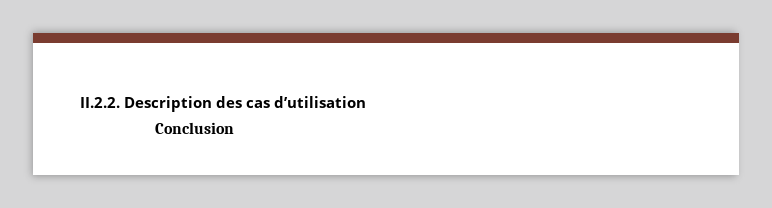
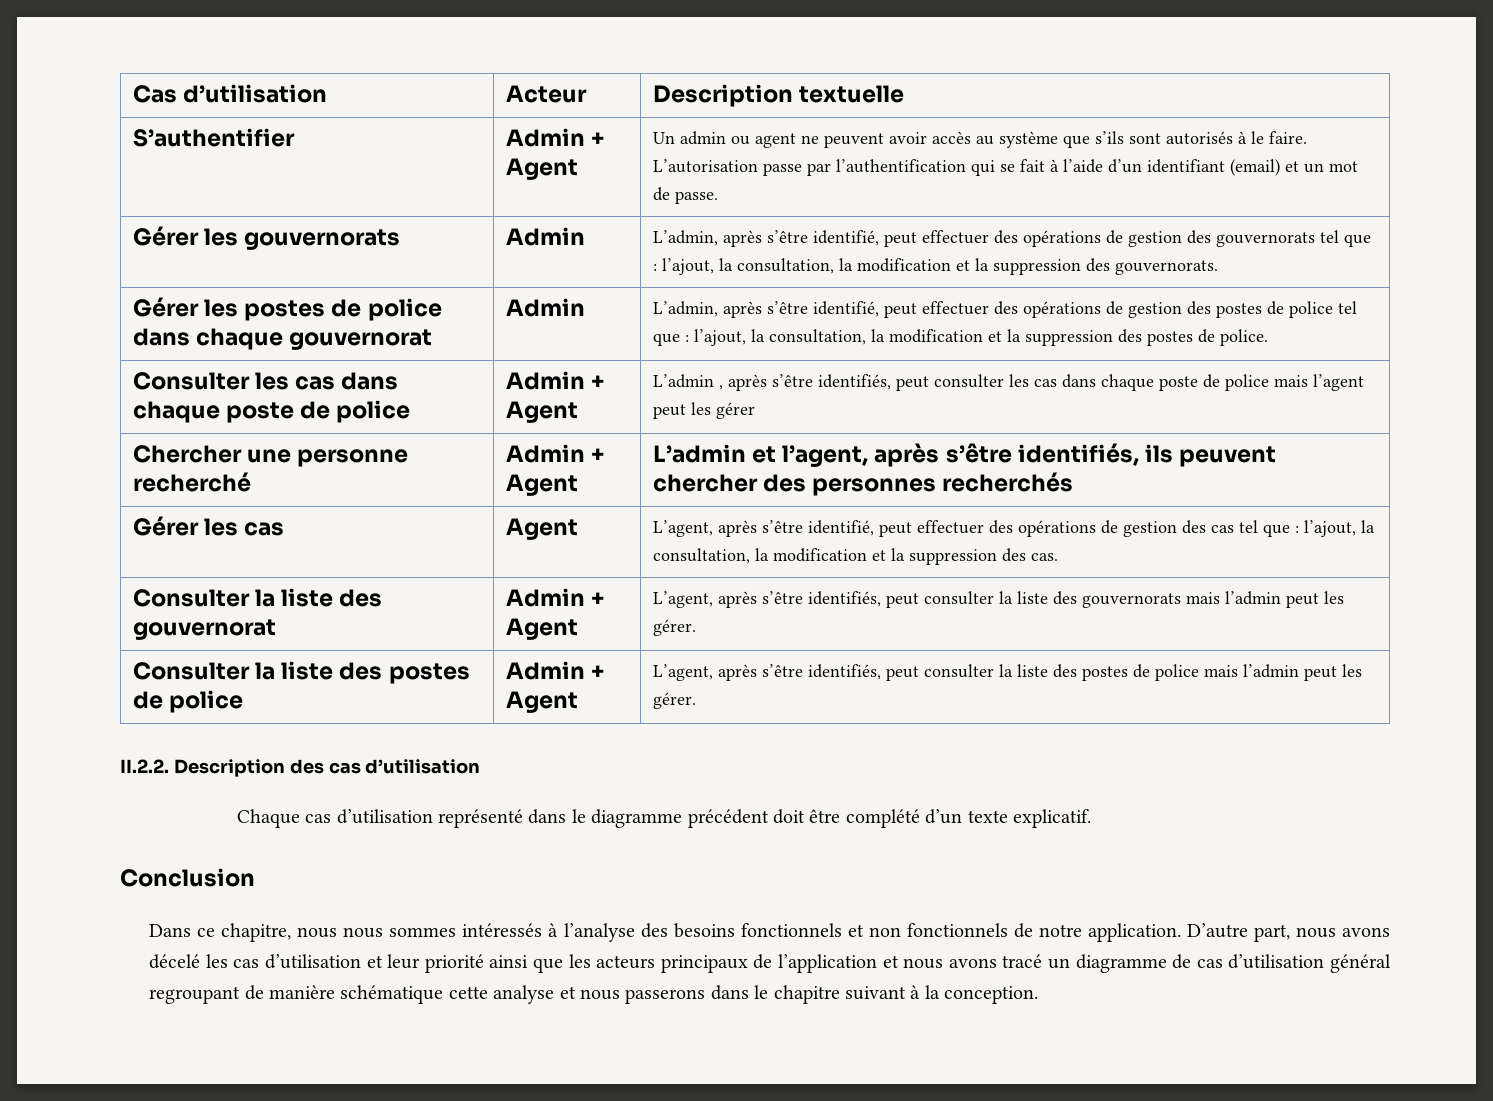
+ Cas d’utilisation | Acteur | Description textuelle
+ S’authentifier | Admin + Agent | Un admin ou agent ne peuvent avoir accès au système que s’ils sont autorisés à le faire. L’autorisation passe par l’authentification qui se fait à l’aide d’un identifiant (email) et un mot de passe.
+ Gérer les gouvernorats | Admin | L’admin, après s’être identifié, peut effectuer des opérations de gestion des gouvernorats tel que : l’ajout, la consultation, la modification et la suppression des gouvernorats.
+ Gérer les postes de police dans chaque gouvernorat | Admin | L’admin, après s’être identifié, peut effectuer des opérations de gestion des postes de police tel que : l’ajout, la consultation, la modification et la suppression des postes de police.
+ Consulter les cas dans chaque poste de police | Admin + Agent | L’admin , après s’être identifiés, peut consulter les cas dans chaque poste de police mais l’agent peut les gérer
+ Chercher une personne recherché | Admin + Agent | L’admin et l’agent, après s’être identifiés, ils peuvent chercher des personnes recherchés
+ Gérer les cas | Agent | L’agent, après s’être identifié, peut effectuer des opérations de gestion des cas tel que : l’ajout, la consultation, la modification et la suppression des cas.
+ Consulter la liste des gouvernorat | Admin + Agent | L’agent, après s’être identifiés, peut consulter la liste des gouvernorats mais l’admin peut les gérer.
+ Consulter la liste des postes de police | Admin + Agent | L’agent, après s’être identifiés, peut consulter la liste des postes de police mais l’admin peut les gérer.
+ Chaque cas d’utilisation représenté dans le diagramme précédent doit être complété d’un texte explicatif.
  Conclusion
+ Dans ce chapitre, nous nous sommes intéressés à l’analyse des besoins fonctionnels et non fonctionnels de notre application. D’autre part, nous avons décelé les cas d’utilisation et leur priorité ainsi que les acteurs principaux de l’application et nous avons tracé un diagramme de cas d’utilisation général regroupant de manière schématique cette analyse et nous passerons dans le chapitre suivant à la conception.

